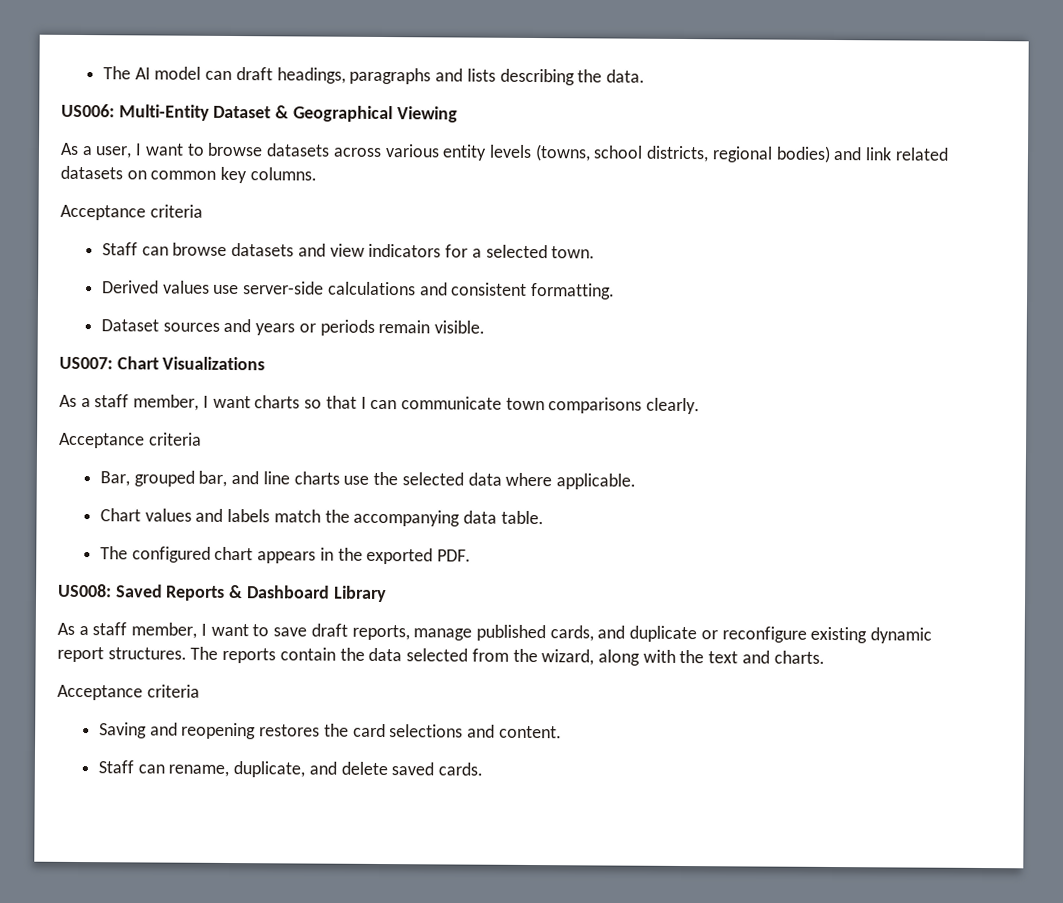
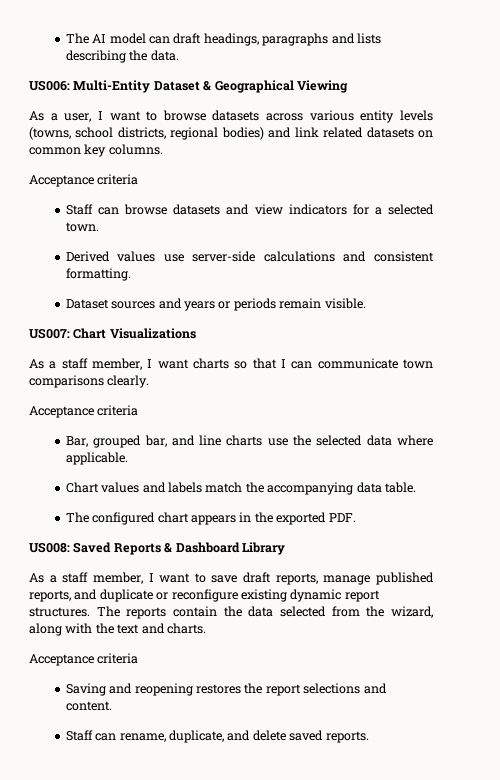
- As a staff member, I want to save draft reports, manage published cards, and duplicate or reconfigure existing dynamic report structures.
+ As a staff member, I want to save draft reports, manage published reports, and duplicate or reconfigure existing dynamic report structures.
- Saving and reopening restores the card selections and content.
+ Saving and reopening restores the report selections and content.
- Staff can rename, duplicate, and delete saved cards.
+ Staff can rename, duplicate, and delete saved reports.

